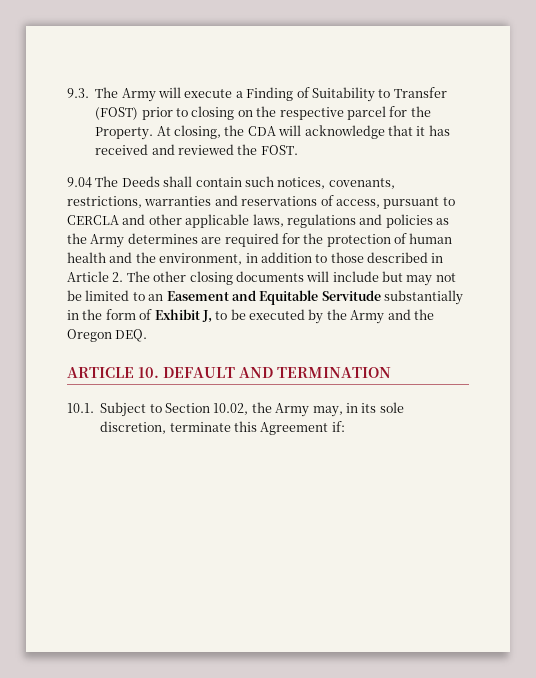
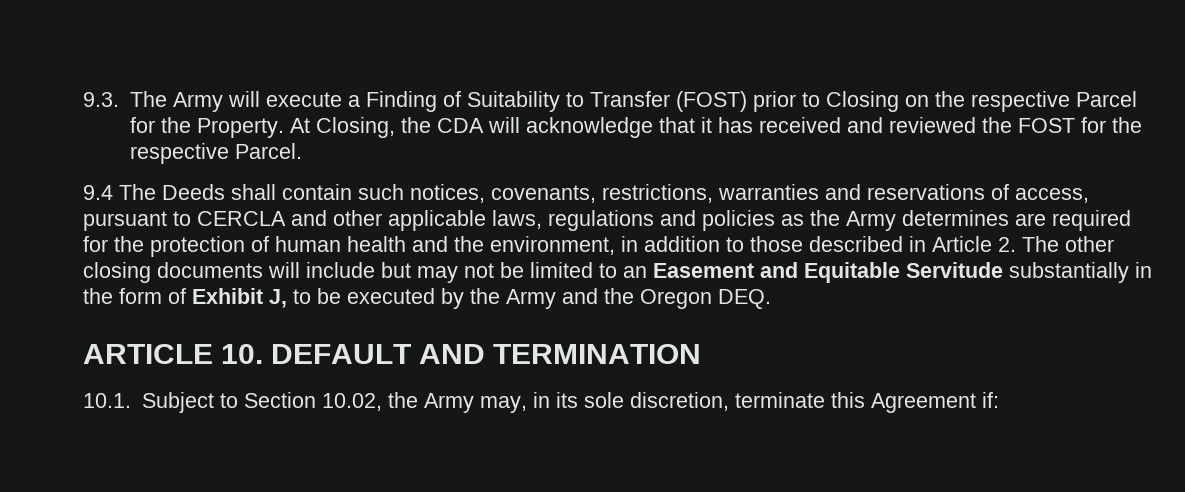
- 9.3. The Army will execute a Finding of Suitability to Transfer (FOST) prior to closing on the respective parcel for the Property.
+ 9.3. The Army will execute a Finding of Suitability to Transfer (FOST) prior to Closing on the respective Parcel for the Property.
- At closing, the CDA will acknowledge that it has received and reviewed the FOST.
- 9.04 The Deeds shall contain such notices, covenants, restrictions, warranties and reservations of access, pursuant to CERCLA and other applicable laws, regulations and policies as the Army determines are required for the protection of human health and the environment, in addition to those described in Article 2. The other closing documents will include but may not be limited to an Easement and Equitable Servitude substantially in the form of Exhibit J, to be executed by the Army and the Oregon DEQ.
+ At Closing, the CDA will acknowledge that it has received and reviewed the FOST for the respective Parcel.
+ 9.4 The Deeds shall contain such notices, covenants, restrictions, warranties and reservations of access, pursuant to CERCLA and other applicable laws, regulations and policies as the Army determines are required for the protection of human health and the environment, in addition to those described in Article 2. The other closing documents will include but may not be limited to an Easement and Equitable Servitude substantially in the form of Exhibit J, to be executed by the Army and the Oregon DEQ.

